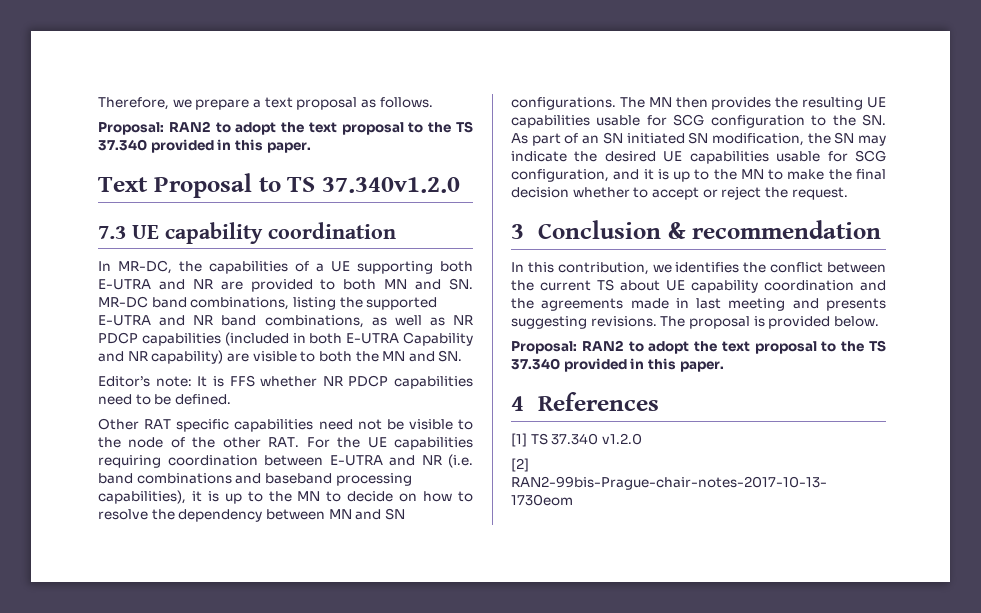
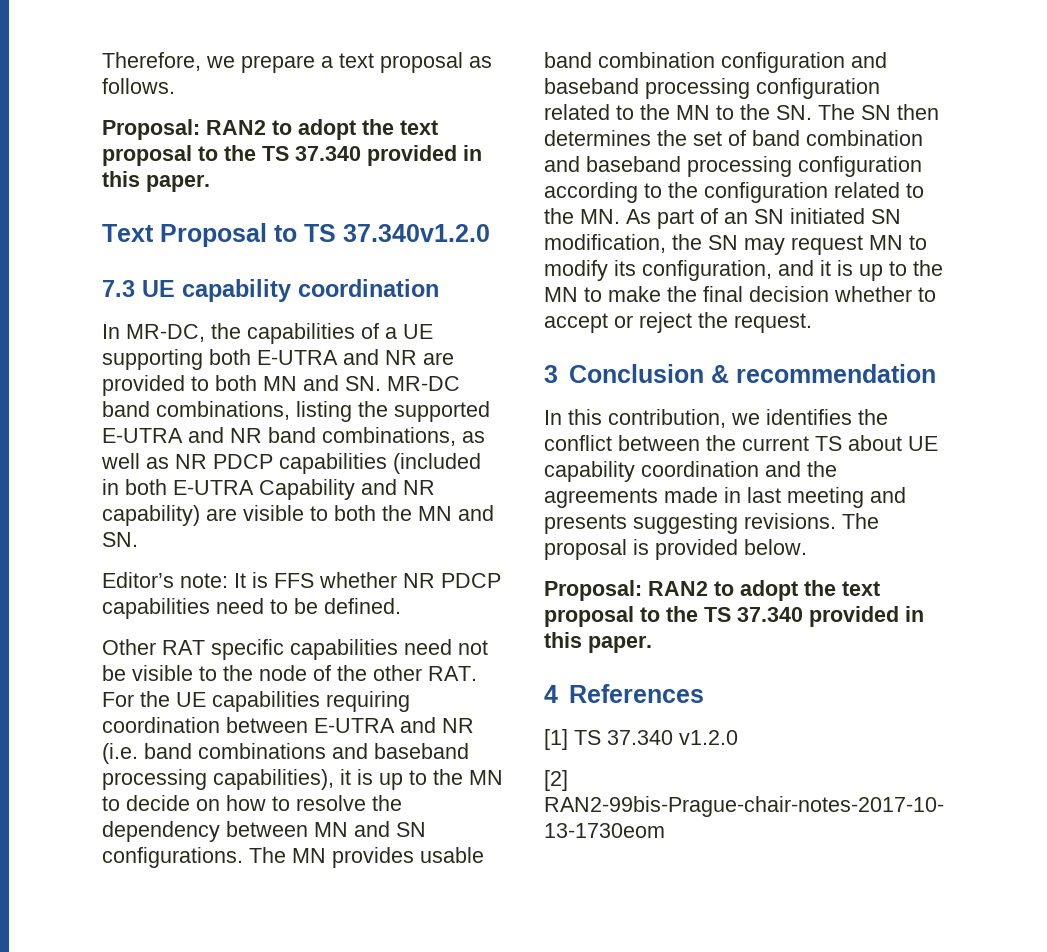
- The MN then provides the resulting UE capabilities usable for SCG configuration to the SN. As part of an SN initiated SN modification, the SN may indicate the desired UE capabilities usable for SCG configuration, and it is up to the MN to make the final decision whether to accept or reject the request.
+ The MN provides usable band combination configuration and baseband processing configuration related to the MN to the SN. The SN then determines the set of band combination and baseband processing configuration according to the configuration related to the MN. As part of an SN initiated SN modification, the SN may request MN to modify its configuration, and it is up to the MN to make the final decision whether to accept or reject the request.

